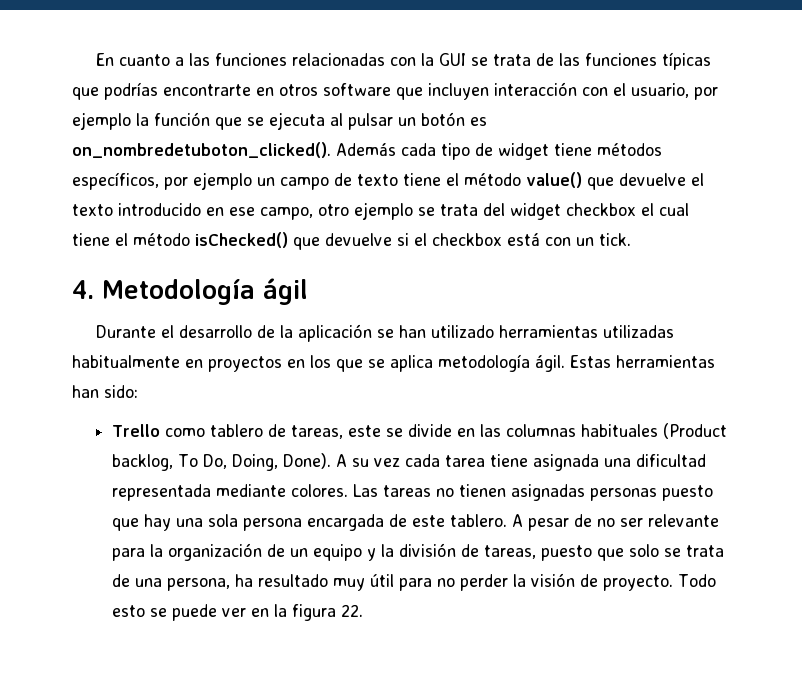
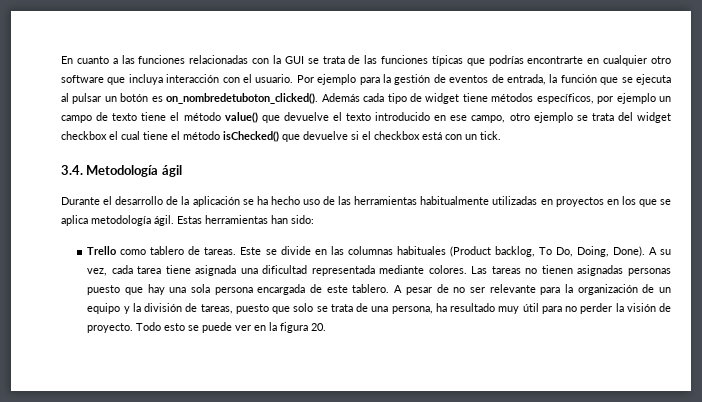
- En cuanto a las funciones relacionadas con la GUI se trata de las funciones típicas que podrías encontrarte en otros software que incluyen interacción con el usuario, por ejemplo la función que se ejecuta al pulsar un botón es on_nombredetuboton_clicked().
+ En cuanto a las funciones relacionadas con la GUI se trata de las funciones típicas que podrías encontrarte en cualquier otro software que incluya interacción con el usuario. Por ejemplo para la gestión de eventos de entrada, la función que se ejecuta al pulsar un botón es on_nombredetuboton_clicked().
- 4. Metodología ágil
+ 3.4. Metodología ágil
- Durante el desarrollo de la aplicación se han utilizado herramientas utilizadas habitualmente en proyectos en los que se aplica metodología ágil.
+ Durante el desarrollo de la aplicación se ha hecho uso de las herramientas habitualmente utilizadas en proyectos en los que se aplica metodología ágil.
- Trello como tablero de tareas, este se divide en las columnas habituales (Product backlog, To Do, Doing, Done).
+ Trello como tablero de tareas. Este se divide en las columnas habituales (Product backlog, To Do, Doing, Done).
- A su vez cada tarea tiene asignada una dificultad representada mediante colores.
+ A su vez, cada tarea tiene asignada una dificultad representada mediante colores.
- Todo esto se puede ver en la figura 22.
+ Todo esto se puede ver en la figura 20.

